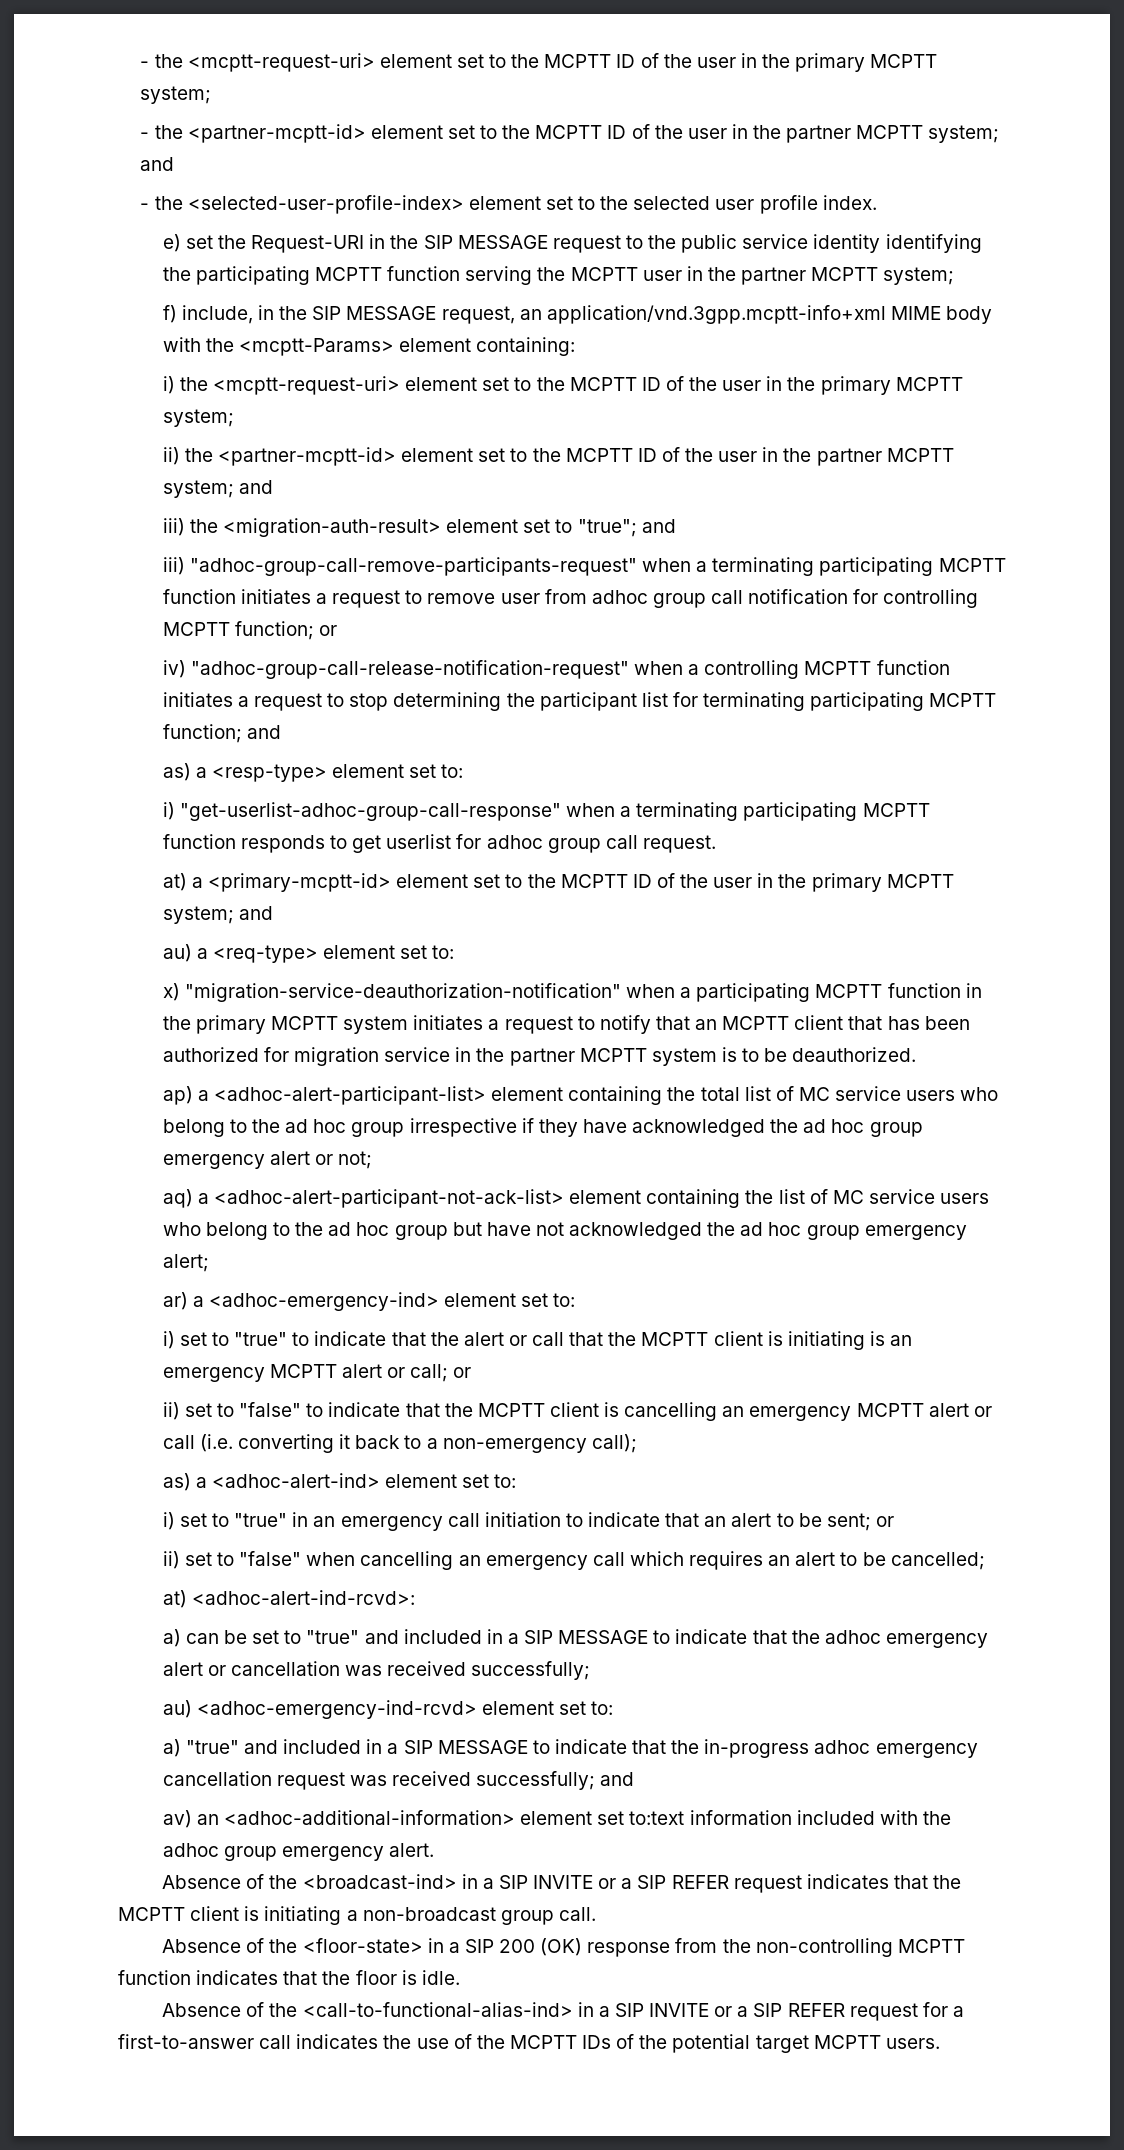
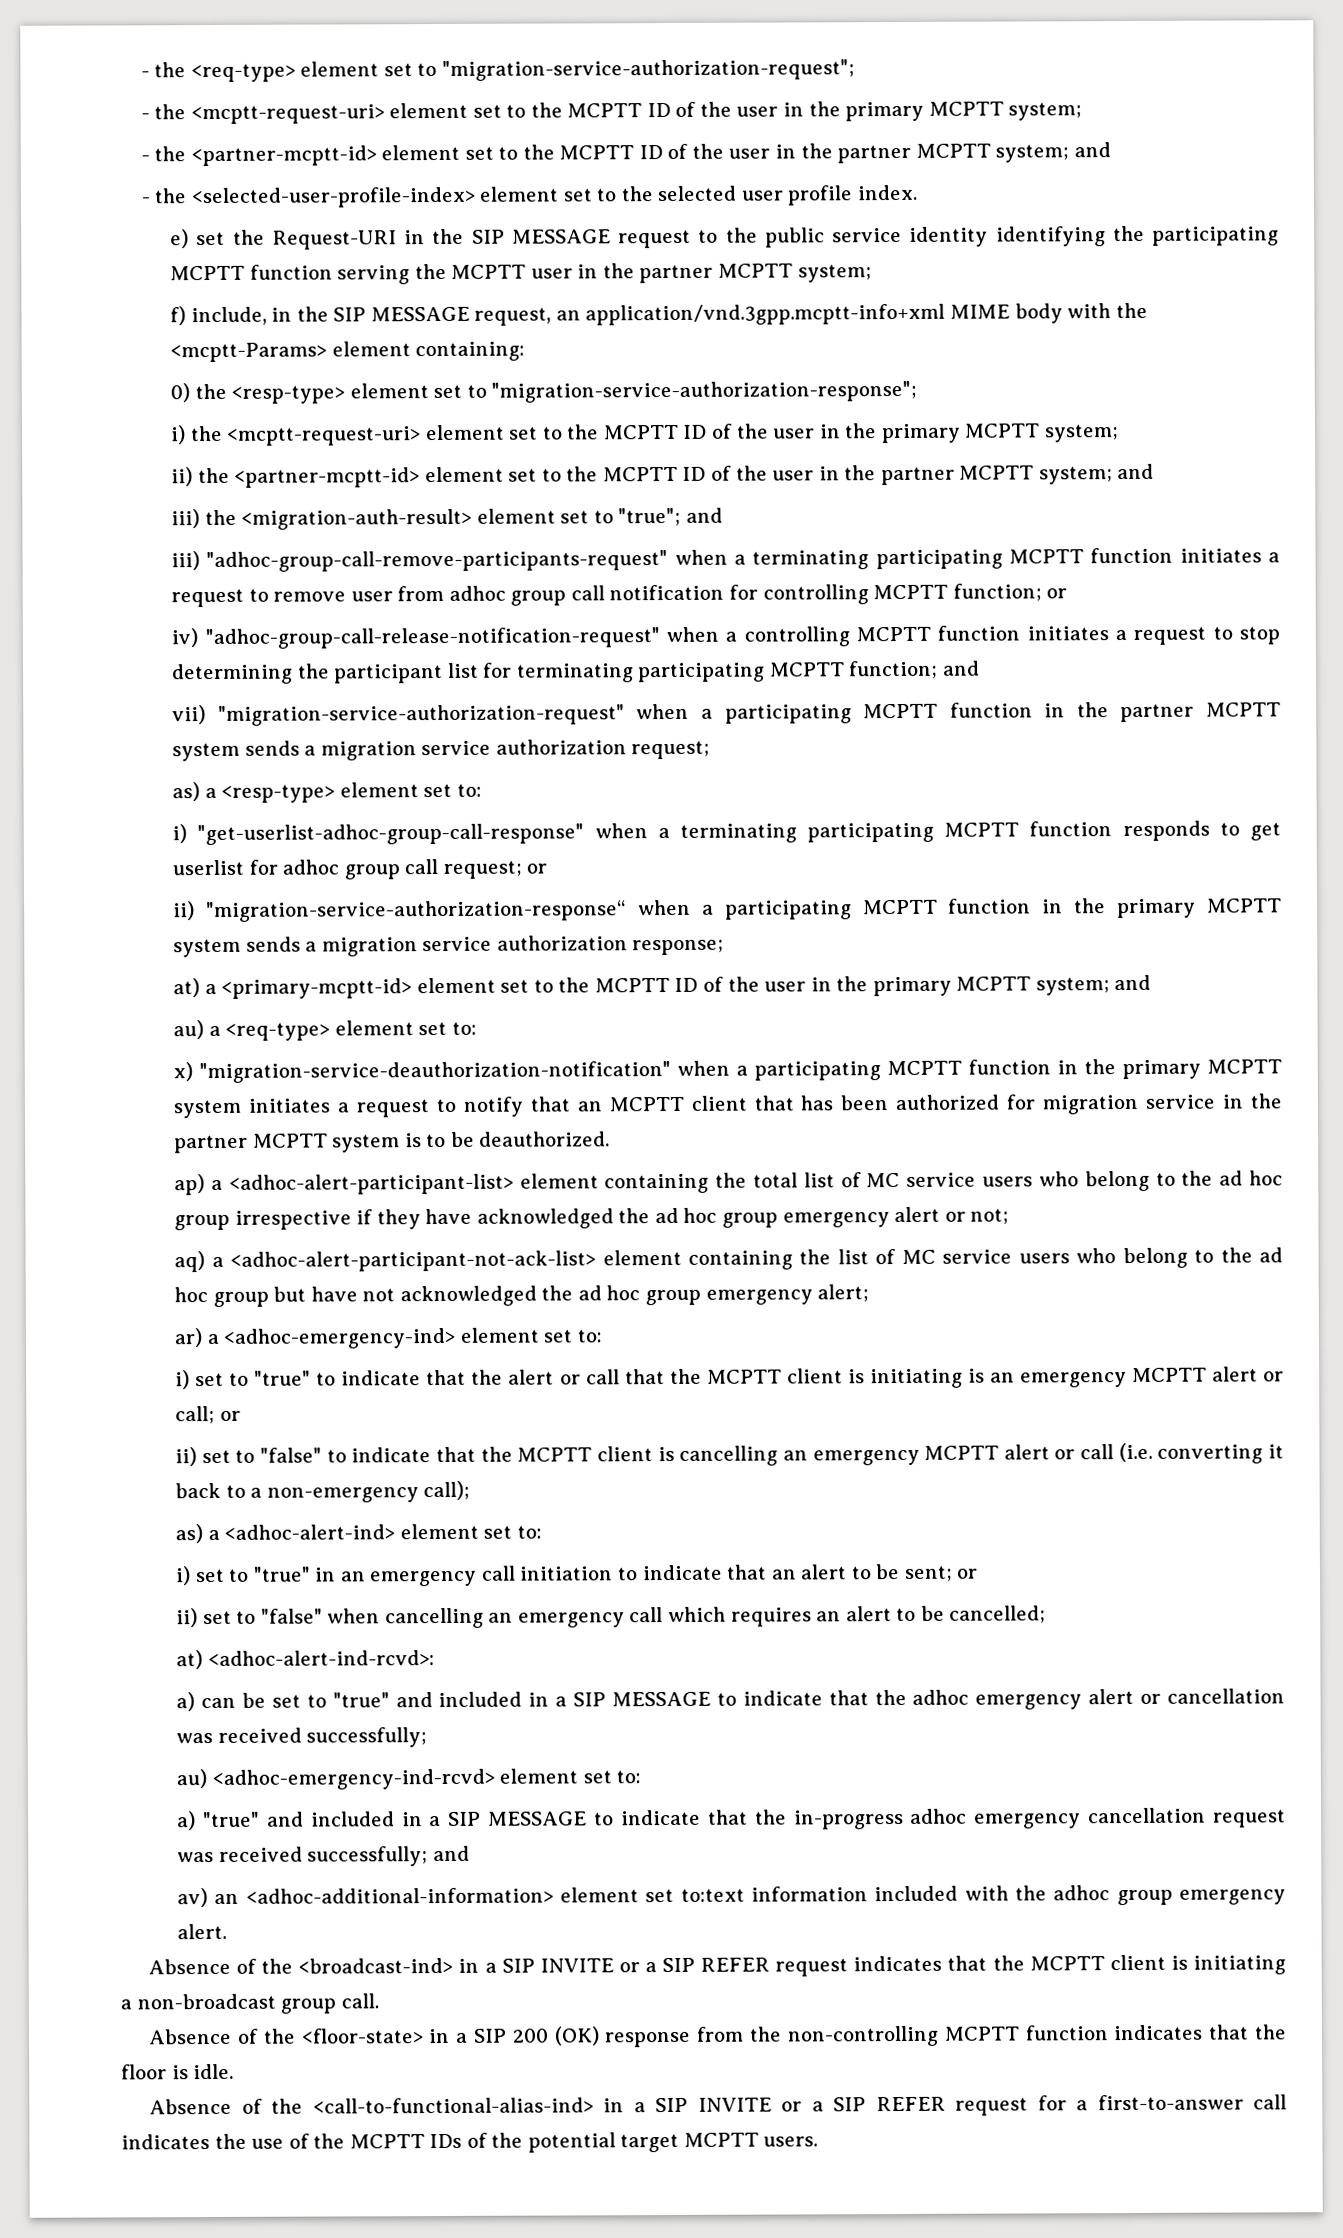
+ - the <req-type> element set to "migration-service-authorization-request";
+ 0) the <resp-type> element set to "migration-service-authorization-response";
+ vii) "migration-service-authorization-request" when a participating MCPTT function in the partner MCPTT system sends a migration service authorization request;
- i) "get-userlist-adhoc-group-call-response" when a terminating participating MCPTT function responds to get userlist for adhoc group call request.
+ i) "get-userlist-adhoc-group-call-response" when a terminating participating MCPTT function responds to get userlist for adhoc group call request; or
+ ii) "migration-service-authorization-response“ when a participating MCPTT function in the primary MCPTT system sends a migration service authorization response;

